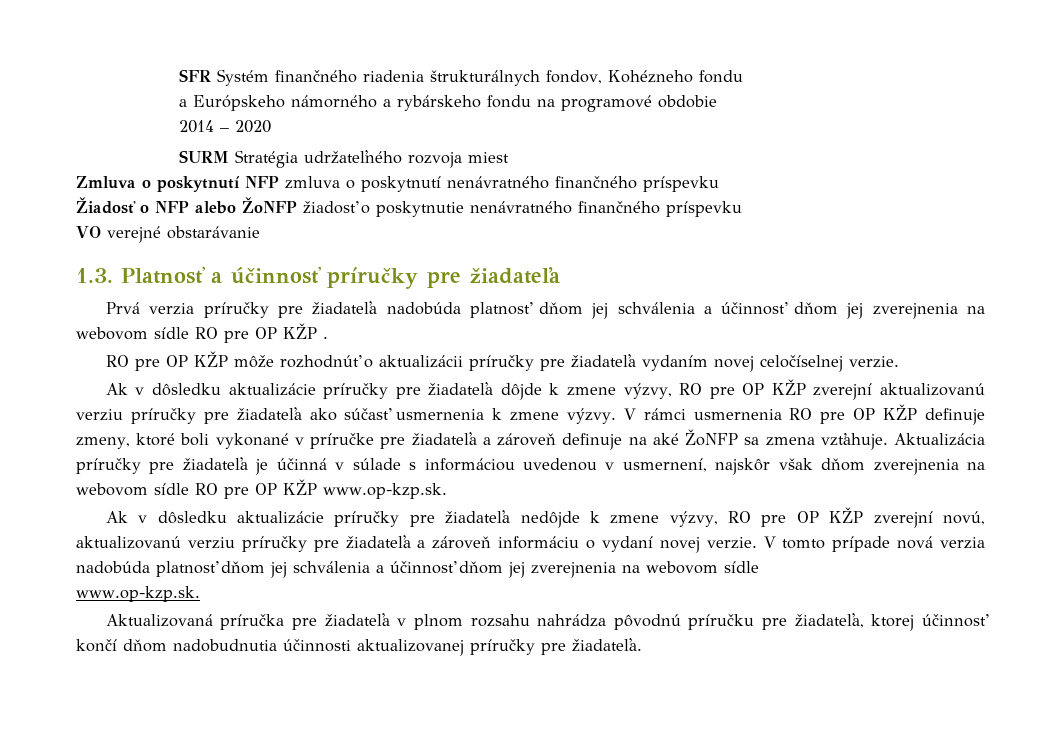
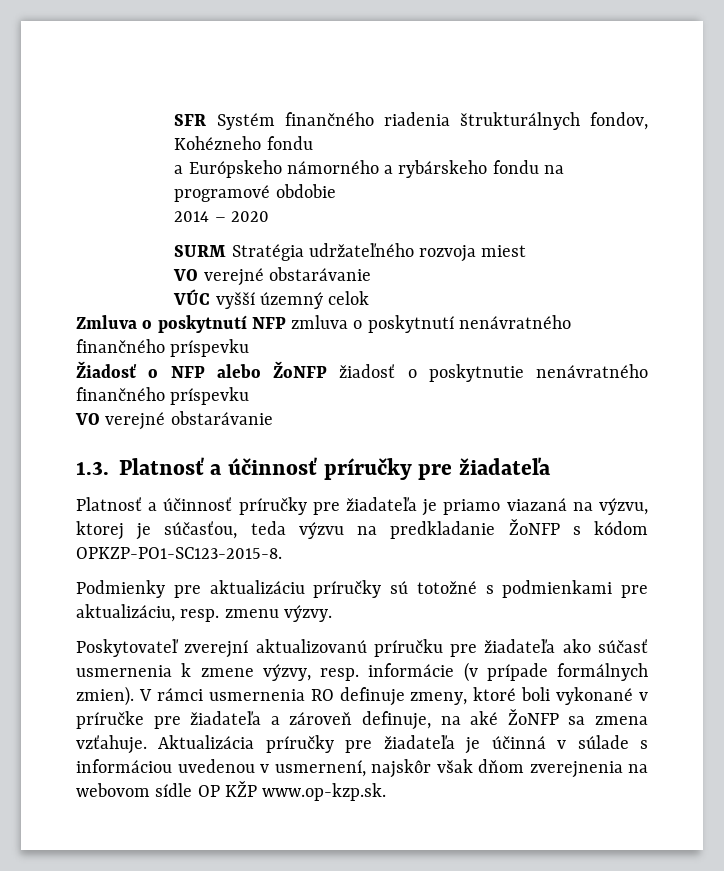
  SURM Stratégia udržateľného rozvoja miest
+ VO verejné obstarávanie
+ VÚC vyšší územný celok
- Prvá verzia príručky pre žiadateľa nadobúda platnosť dňom jej schválenia a účinnosť dňom jej zverejnenia na webovom sídle RO pre OP KŽP .
- RO pre OP KŽP môže rozhodnúť o aktualizácii príručky pre žiadateľa vydaním novej celočíselnej verzie.
- Ak v dôsledku aktualizácie príručky pre žiadateľa dôjde k zmene výzvy, RO pre OP KŽP zverejní aktualizovanú verziu príručky pre žiadateľa ako súčasť usmernenia k zmene výzvy.
+ Platnosť a účinnosť príručky pre žiadateľa je priamo viazaná na výzvu, ktorej je súčasťou, teda výzvu na predkladanie ŽoNFP s kódom OPKZP-PO1-SC123-2015-8.
+ Podmienky pre aktualizáciu príručky sú totožné s podmienkami pre aktualizáciu, resp. zmenu výzvy.
+ Poskytovateľ zverejní aktualizovanú príručku pre žiadateľa ako súčasť usmernenia k zmene výzvy, resp. informácie (v prípade formálnych zmien).
- V rámci usmernenia RO pre OP KŽP definuje zmeny, ktoré boli vykonané v príručke pre žiadateľa a zároveň definuje na aké ŽoNFP sa zmena vzťahuje.
+ V rámci usmernenia RO definuje zmeny, ktoré boli vykonané v príručke pre žiadateľa a zároveň definuje, na aké ŽoNFP sa zmena vzťahuje.
- Aktualizácia príručky pre žiadateľa je účinná v súlade s informáciou uvedenou v usmernení, najskôr však dňom zverejnenia na webovom sídle RO pre OP KŽP www.op-kzp.sk.
+ Aktualizácia príručky pre žiadateľa je účinná v súlade s informáciou uvedenou v usmernení, najskôr však dňom zverejnenia na webovom sídle OP KŽP www.op-kzp.sk.
- Ak v dôsledku aktualizácie príručky pre žiadateľa nedôjde k zmene výzvy, RO pre OP KŽP zverejní novú, aktualizovanú verziu príručky pre žiadateľa a zároveň informáciu o vydaní novej verzie. V tomto prípade nová verzia nadobúda platnosť dňom jej schválenia a účinnosť dňom jej zverejnenia na webovom sídle
- www.op-kzp.sk.
- Aktualizovaná príručka pre žiadateľa v plnom rozsahu nahrádza pôvodnú príručku pre žiadateľa, ktorej účinnosť končí dňom nadobudnutia účinnosti aktualizovanej príručky pre žiadateľa.

